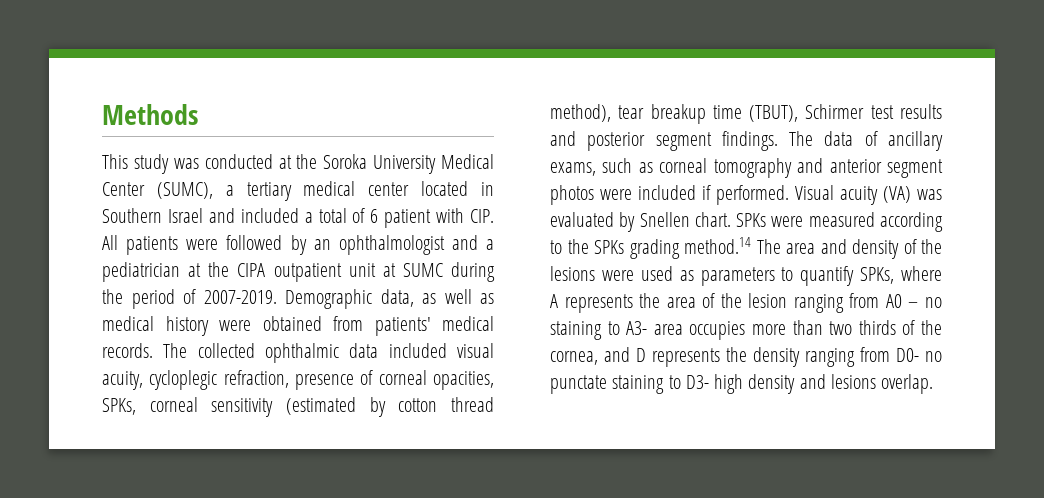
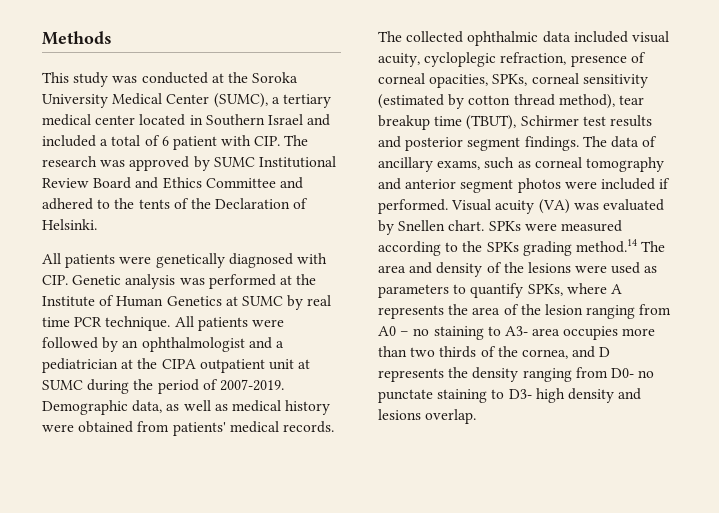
- This study was conducted at the Soroka University Medical Center (SUMC), a tertiary medical center located in Southern Israel and included a total of 6 patient with CIP. All patients were followed by an ophthalmologist and a pediatrician at the CIPA outpatient unit at SUMC during the period of 2007-2019.
+ This study was conducted at the Soroka University Medical Center (SUMC), a tertiary medical center located in Southern Israel and included a total of 6 patient with CIP. The research was approved by SUMC Institutional Review Board and Ethics Committee and adhered to the tents of the Declaration of Helsinki.
+ All patients were genetically diagnosed with CIP. Genetic analysis was performed at the Institute of Human Genetics at SUMC by real time PCR technique. All patients were followed by an ophthalmologist and a pediatrician at the CIPA outpatient unit at SUMC during the period of 2007-2019.

